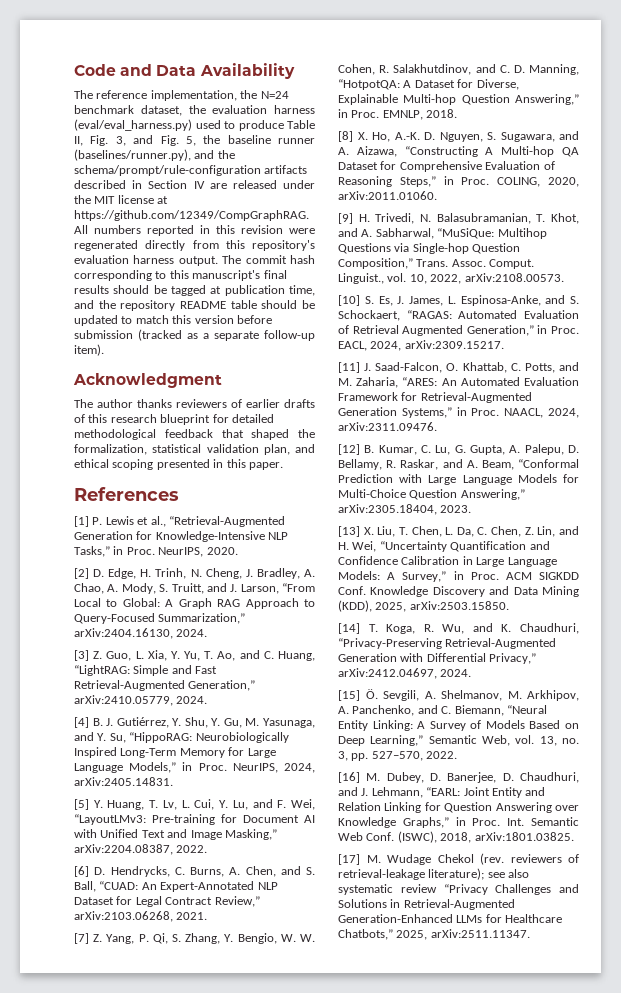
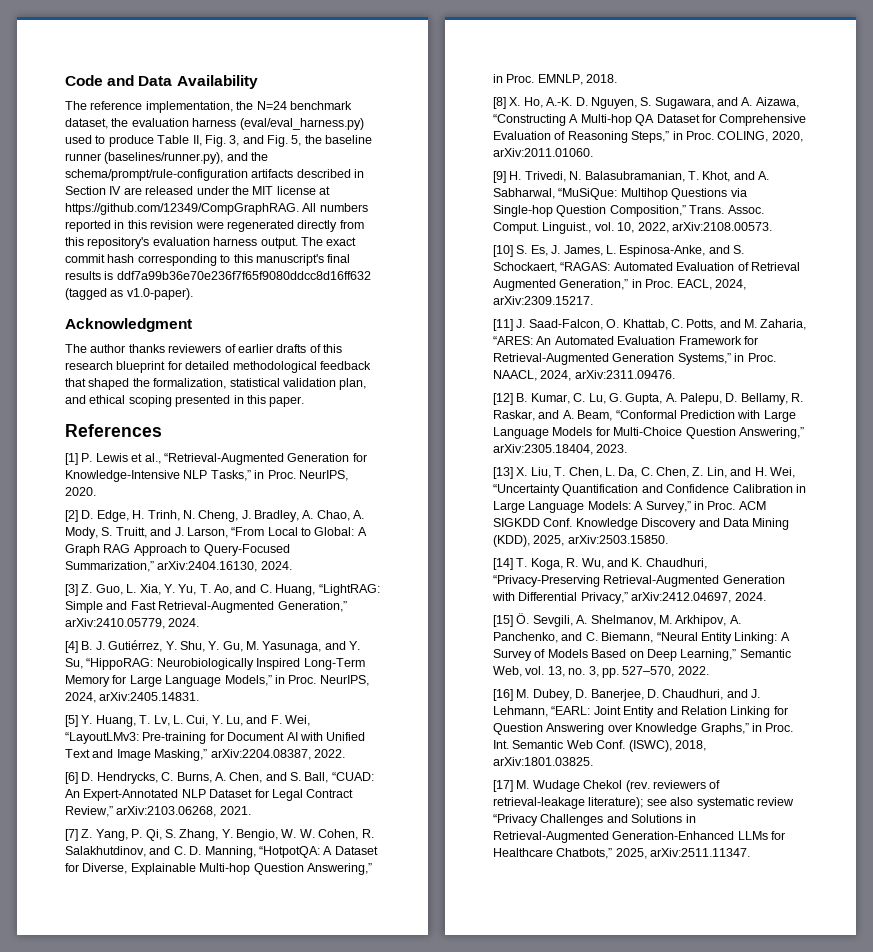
- The commit hash corresponding to this manuscript's final results should be tagged at publication time, and the repository README table should be updated to match this version before submission (tracked as a separate follow-up item).
+ The exact commit hash corresponding to this manuscript's final results is ddf7a99b36e70e236f7f65f9080ddcc8d16ff632 (tagged as v1.0-paper).

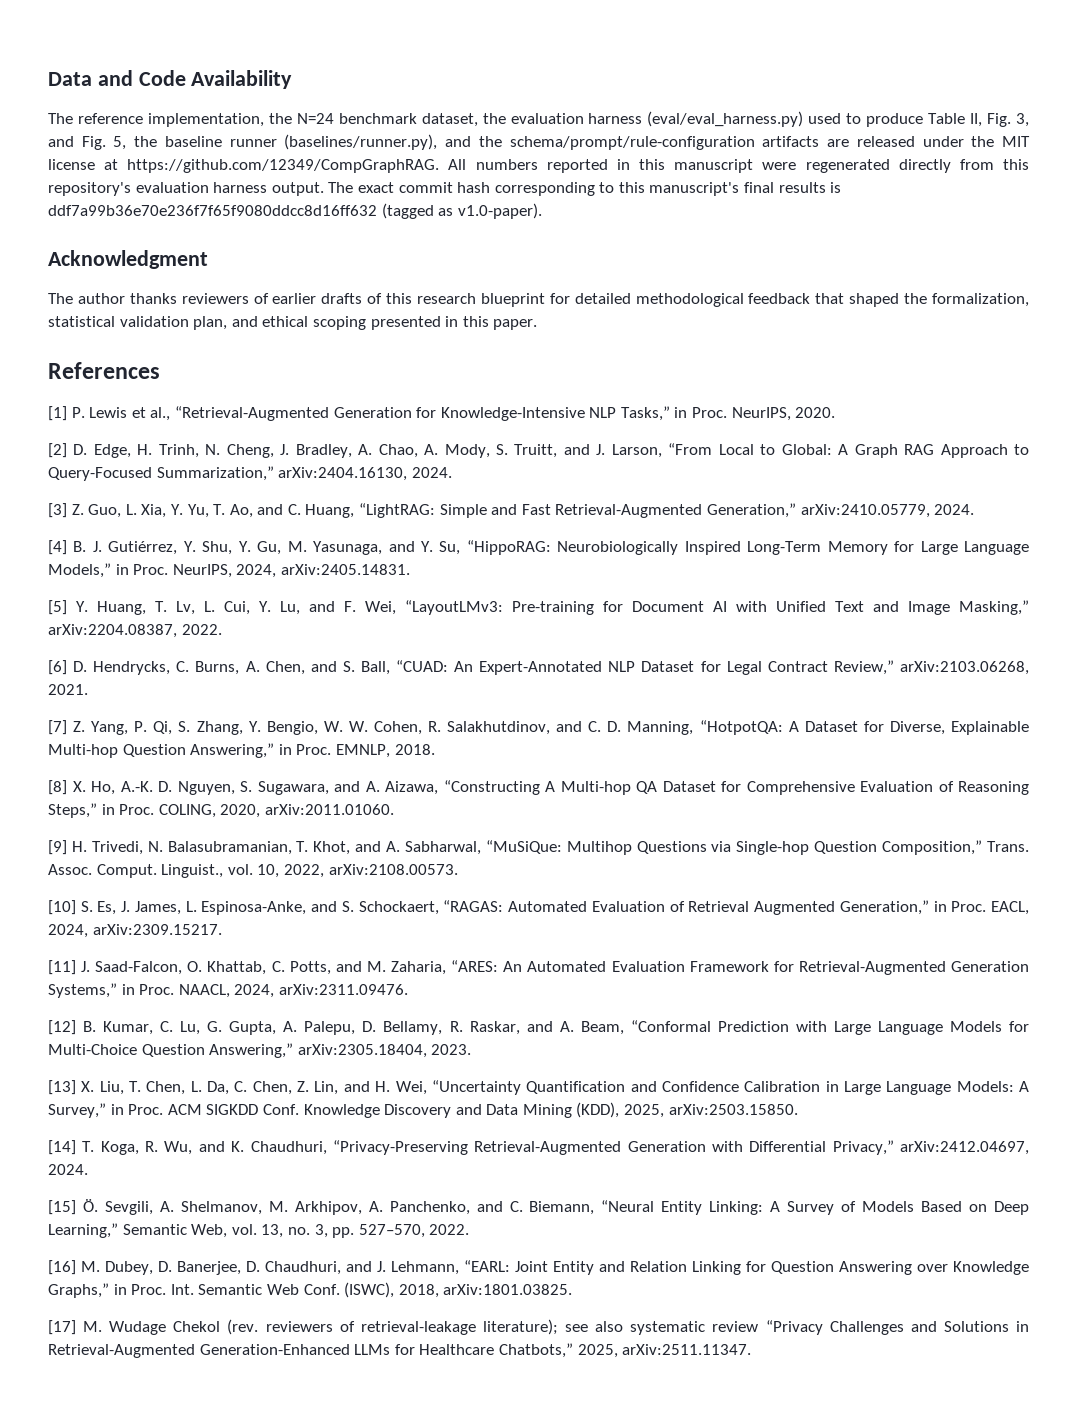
- Code and Data Availability
+ Data and Code Availability
- The reference implementation, the N=24 benchmark dataset, the evaluation harness (eval/eval_harness.py) used to produce Table II, Fig. 3, and Fig. 5, the baseline runner (baselines/runner.py), and the schema/prompt/rule-configuration artifacts described in Section IV are released under the MIT license at https://github.com/12349/CompGraphRAG. All numbers reported in this revision were regenerated directly from this repository's evaluation harness output.
+ The reference implementation, the N=24 benchmark dataset, the evaluation harness (eval/eval_harness.py) used to produce Table II, Fig. 3, and Fig. 5, the baseline runner (baselines/runner.py), and the schema/prompt/rule-configuration artifacts are released under the MIT license at https://github.com/12349/CompGraphRAG. All numbers reported in this manuscript were regenerated directly from this repository's evaluation harness output.

